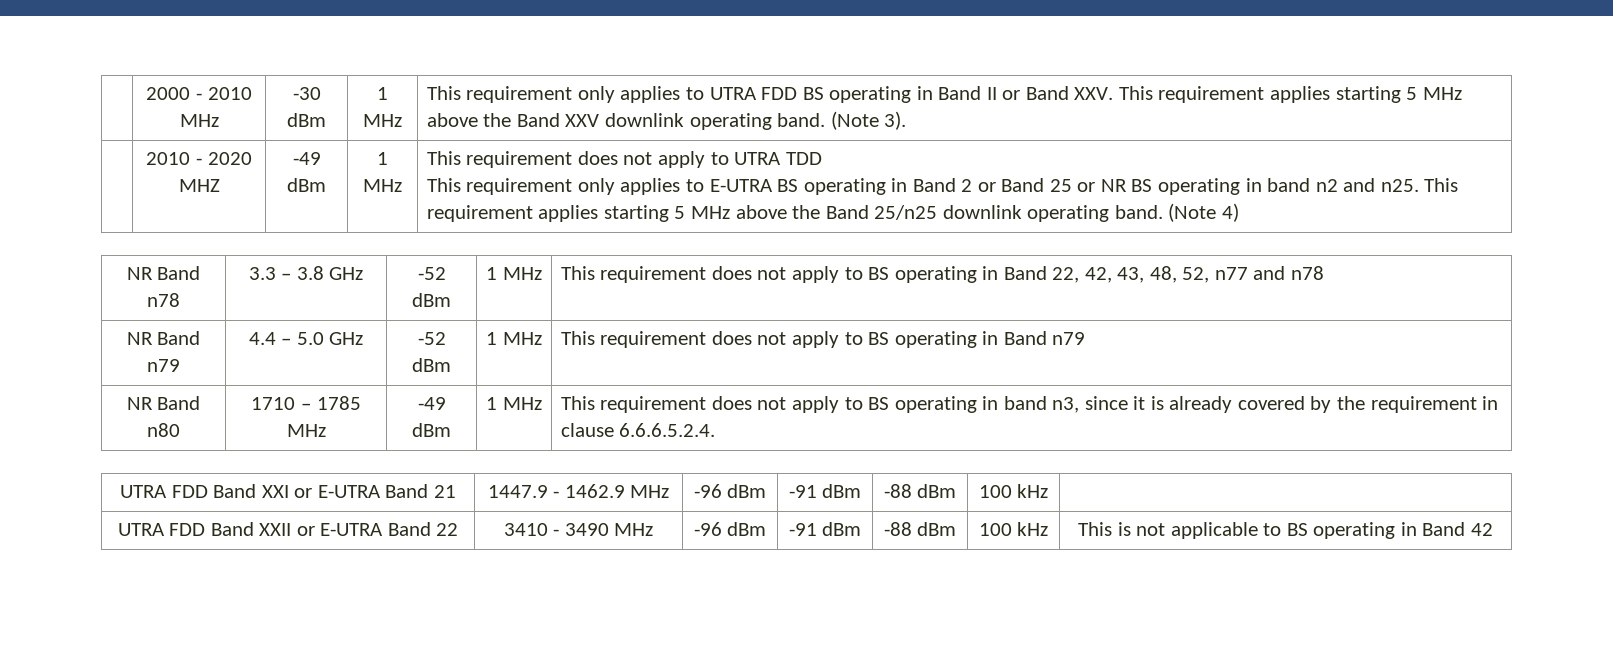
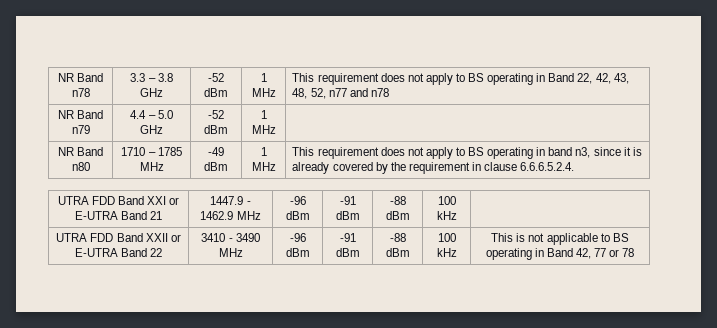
- | 2000 - 2010 MHz | -30 dBm | 1 MHz | This requirement only applies to UTRA FDD BS operating in Band II or Band XXV. This requirement applies starting 5 MHz above the Band XXV downlink operating band. (Note 3).
- | 2010 - 2020 MHZ | -49 dBm | 1 MHz | This requirement does not apply to UTRA TDD
- This requirement only applies to E-UTRA BS operating in Band 2 or Band 25 or NR BS operating in band n2 and n25. This requirement applies starting 5 MHz above the Band 25/n25 downlink operating band. (Note 4)
- NR Band n79 | 4.4 – 5.0 GHz | -52 dBm | 1 MHz | This requirement does not apply to BS operating in Band n79
+ NR Band n79 | 4.4 – 5.0 GHz | -52 dBm | 1 MHz |
- UTRA FDD Band XXII or E-UTRA Band 22 | 3410 - 3490 MHz | -96 dBm | -91 dBm | -88 dBm | 100 kHz | This is not applicable to BS operating in Band 42
+ UTRA FDD Band XXII or E-UTRA Band 22 | 3410 - 3490 MHz | -96 dBm | -91 dBm | -88 dBm | 100 kHz | This is not applicable to BS operating in Band 42, 77 or 78

